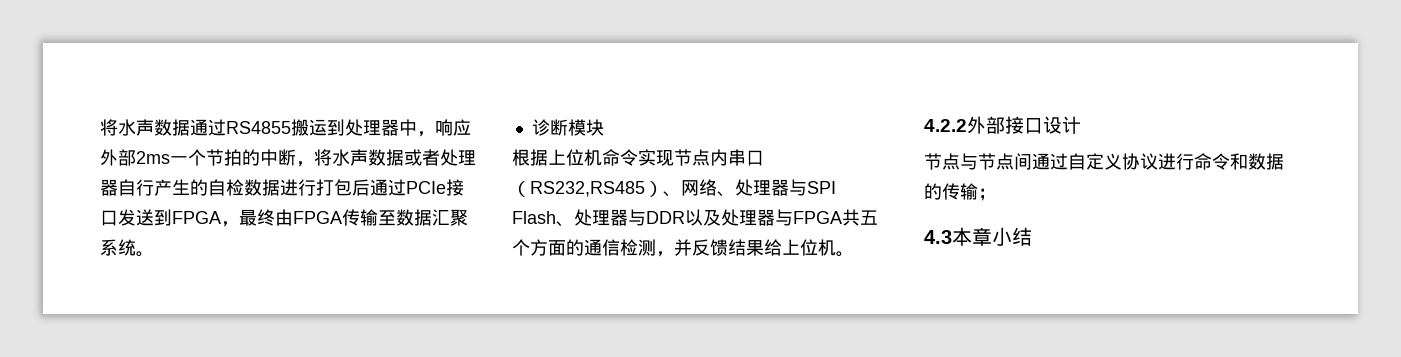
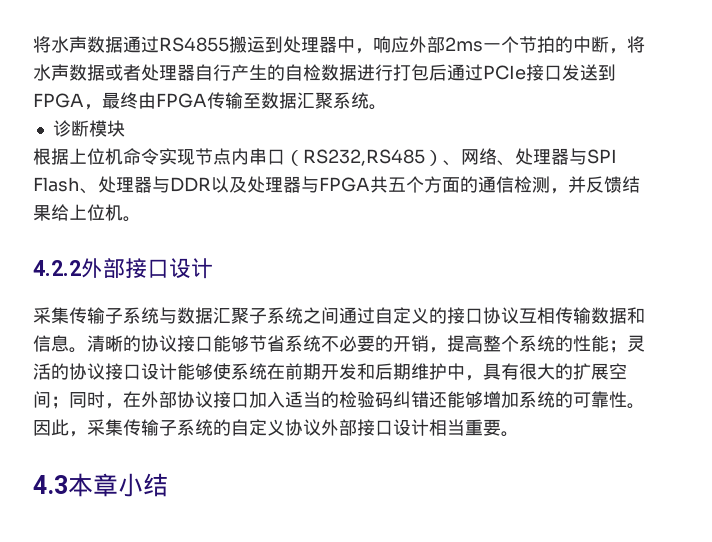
- 节点与节点间通过自定义协议进行命令和数据的传输；
+ 采集传输子系统与数据汇聚子系统之间通过自定义的接口协议互相传输数据和信息。清晰的协议接口能够节省系统不必要的开销，提高整个系统的性能；灵活的协议接口设计能够使系统在前期开发和后期维护中，具有很大的扩展空间；同时，在外部协议接口加入适当的检验码纠错还能够增加系统的可靠性。因此，采集传输子系统的自定义协议外部接口设计相当重要。

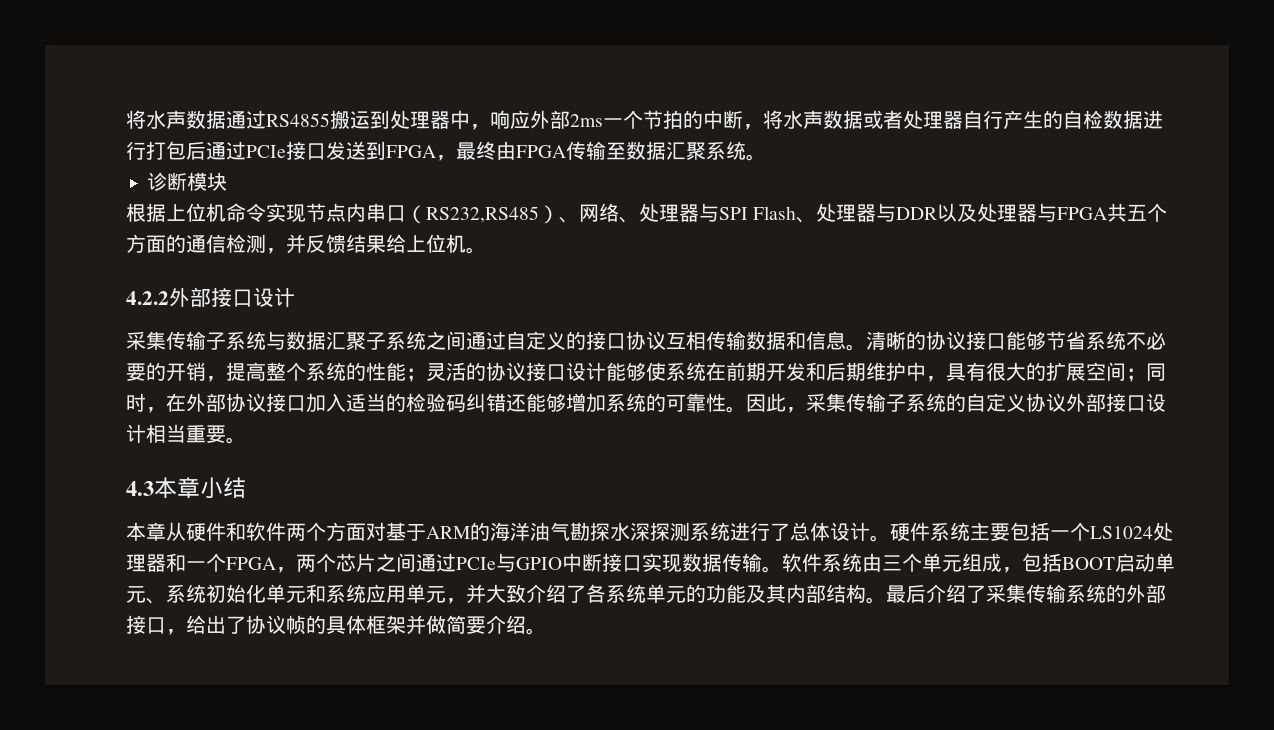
+ 本章从硬件和软件两个方面对基于ARM的海洋油气勘探水深探测系统进行了总体设计。硬件系统主要包括一个LS1024处理器和一个FPGA，两个芯片之间通过PCIe与GPIO中断接口实现数据传输。软件系统由三个单元组成，包括BOOT启动单元、系统初始化单元和系统应用单元，并大致介绍了各系统单元的功能及其内部结构。最后介绍了采集传输系统的外部接口，给出了协议帧的具体框架并做简要介绍。

